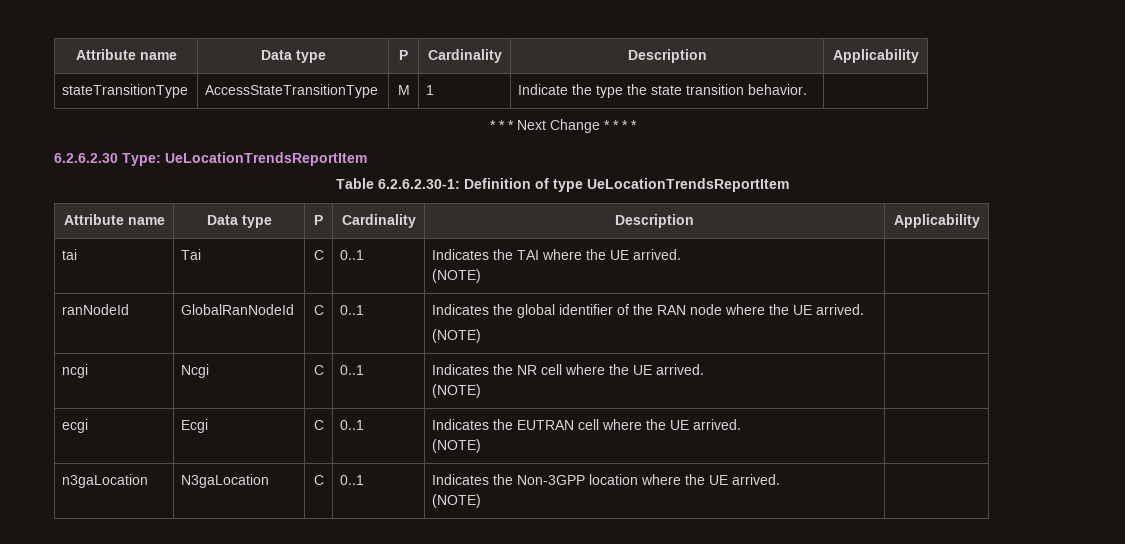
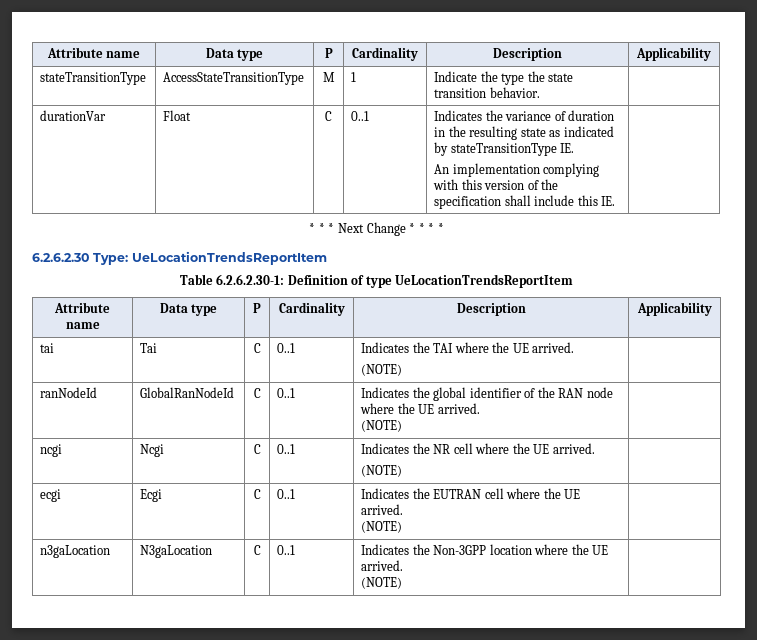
+ durationVar | Float | C | 0..1 | Indicates the variance of duration in the resulting state as indicated by stateTransitionType IE.
+ An implementation complying with this version of the specification shall include this IE. |

